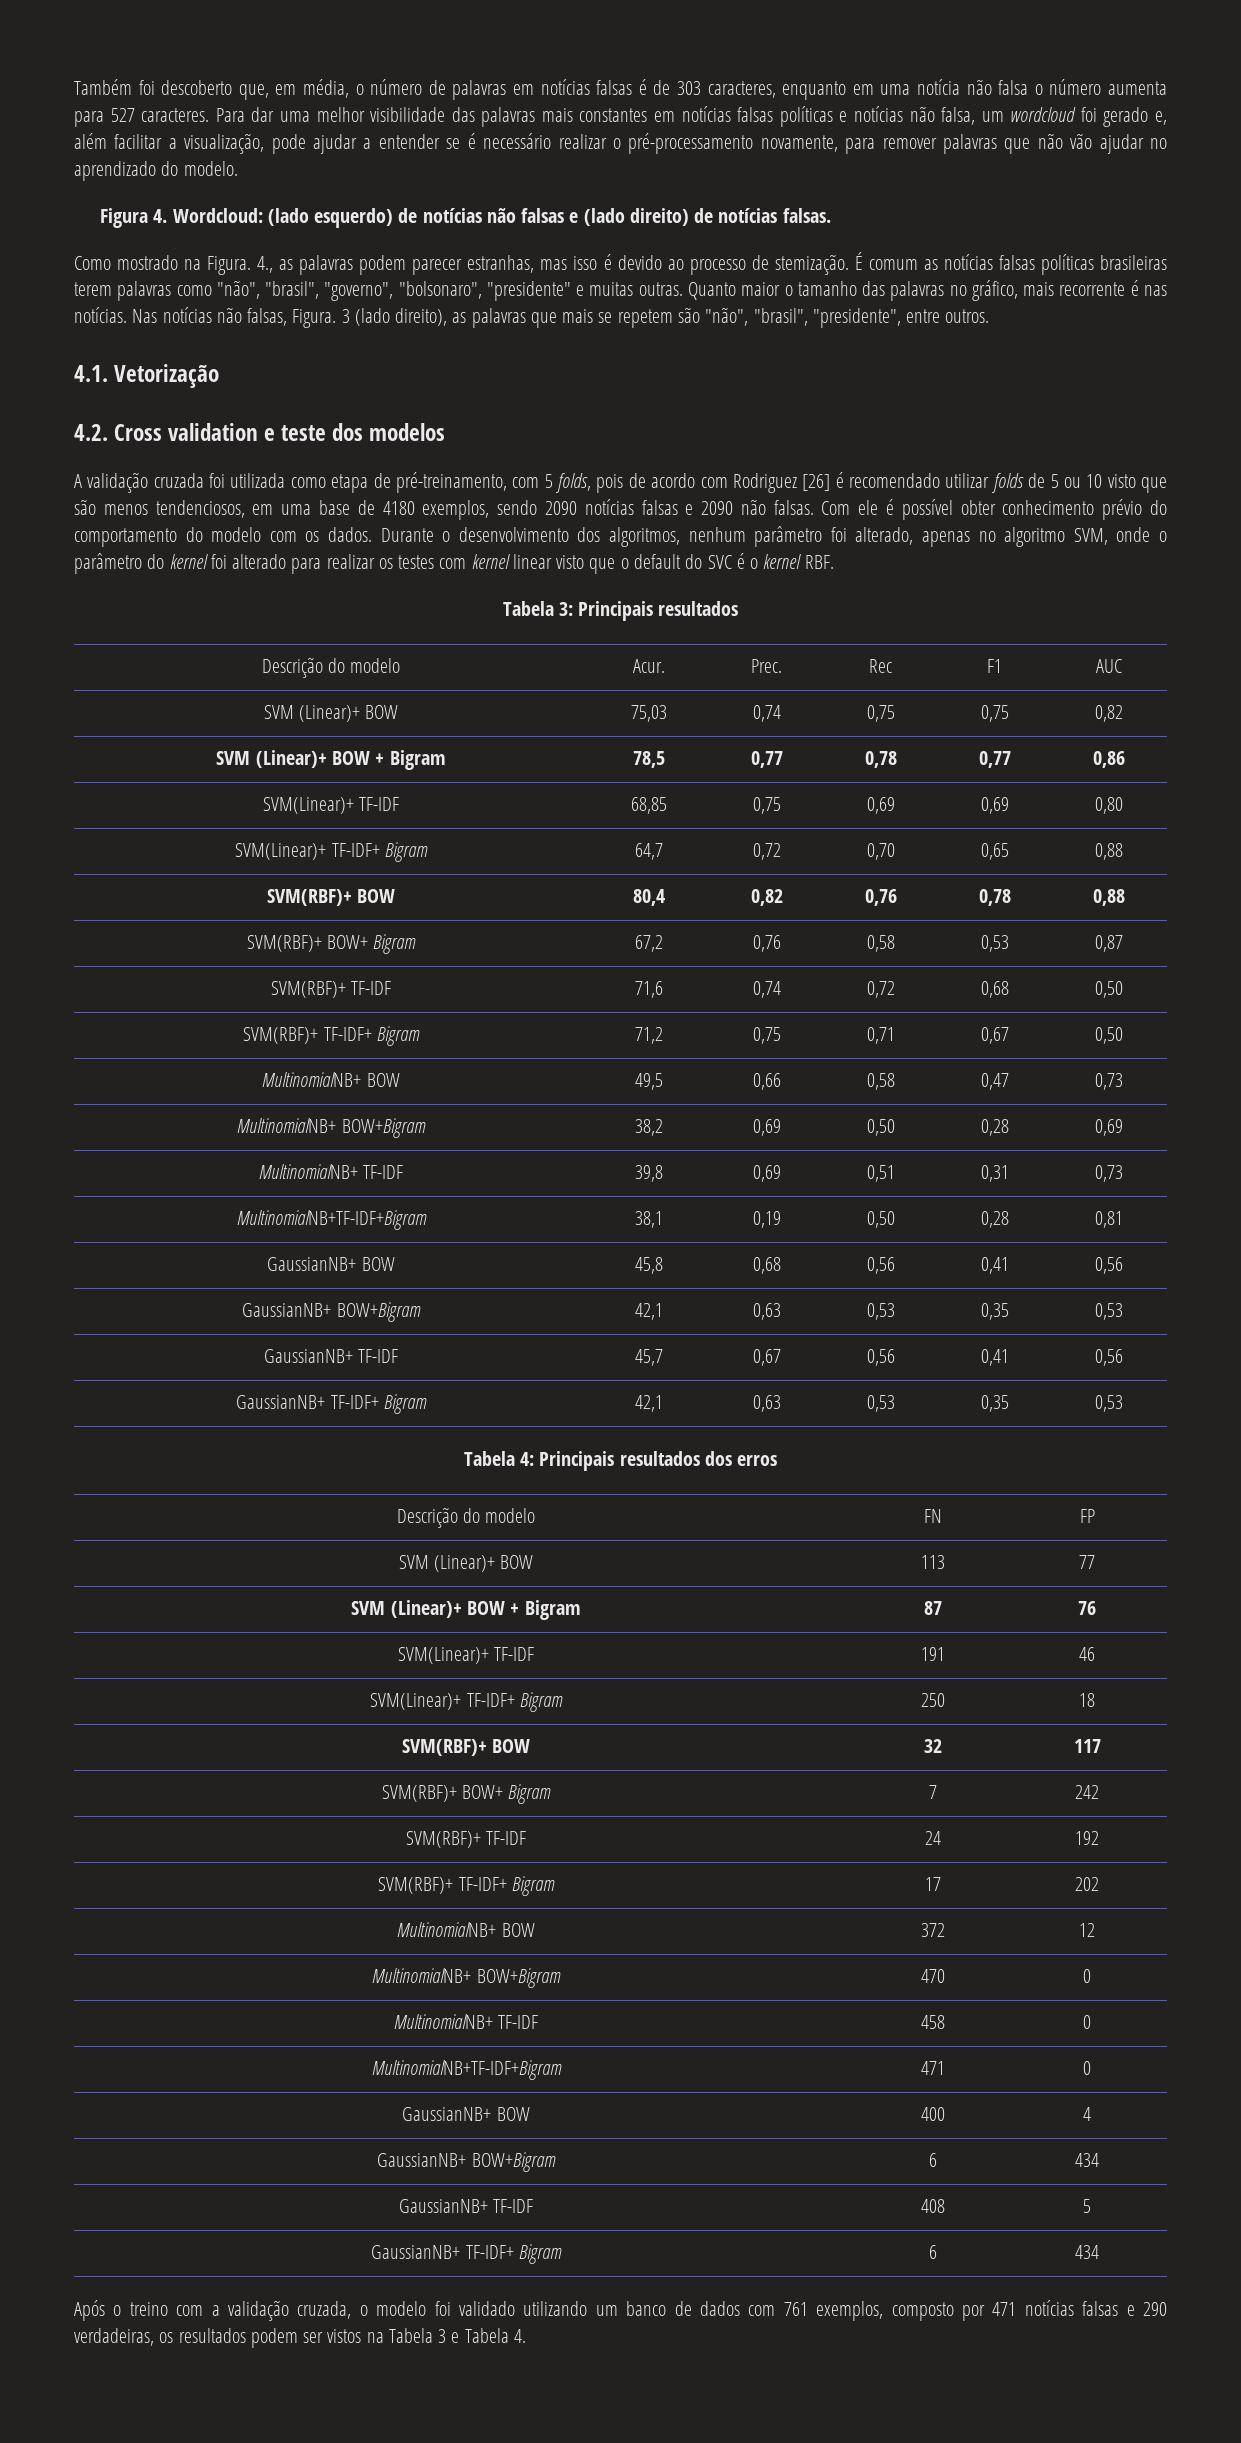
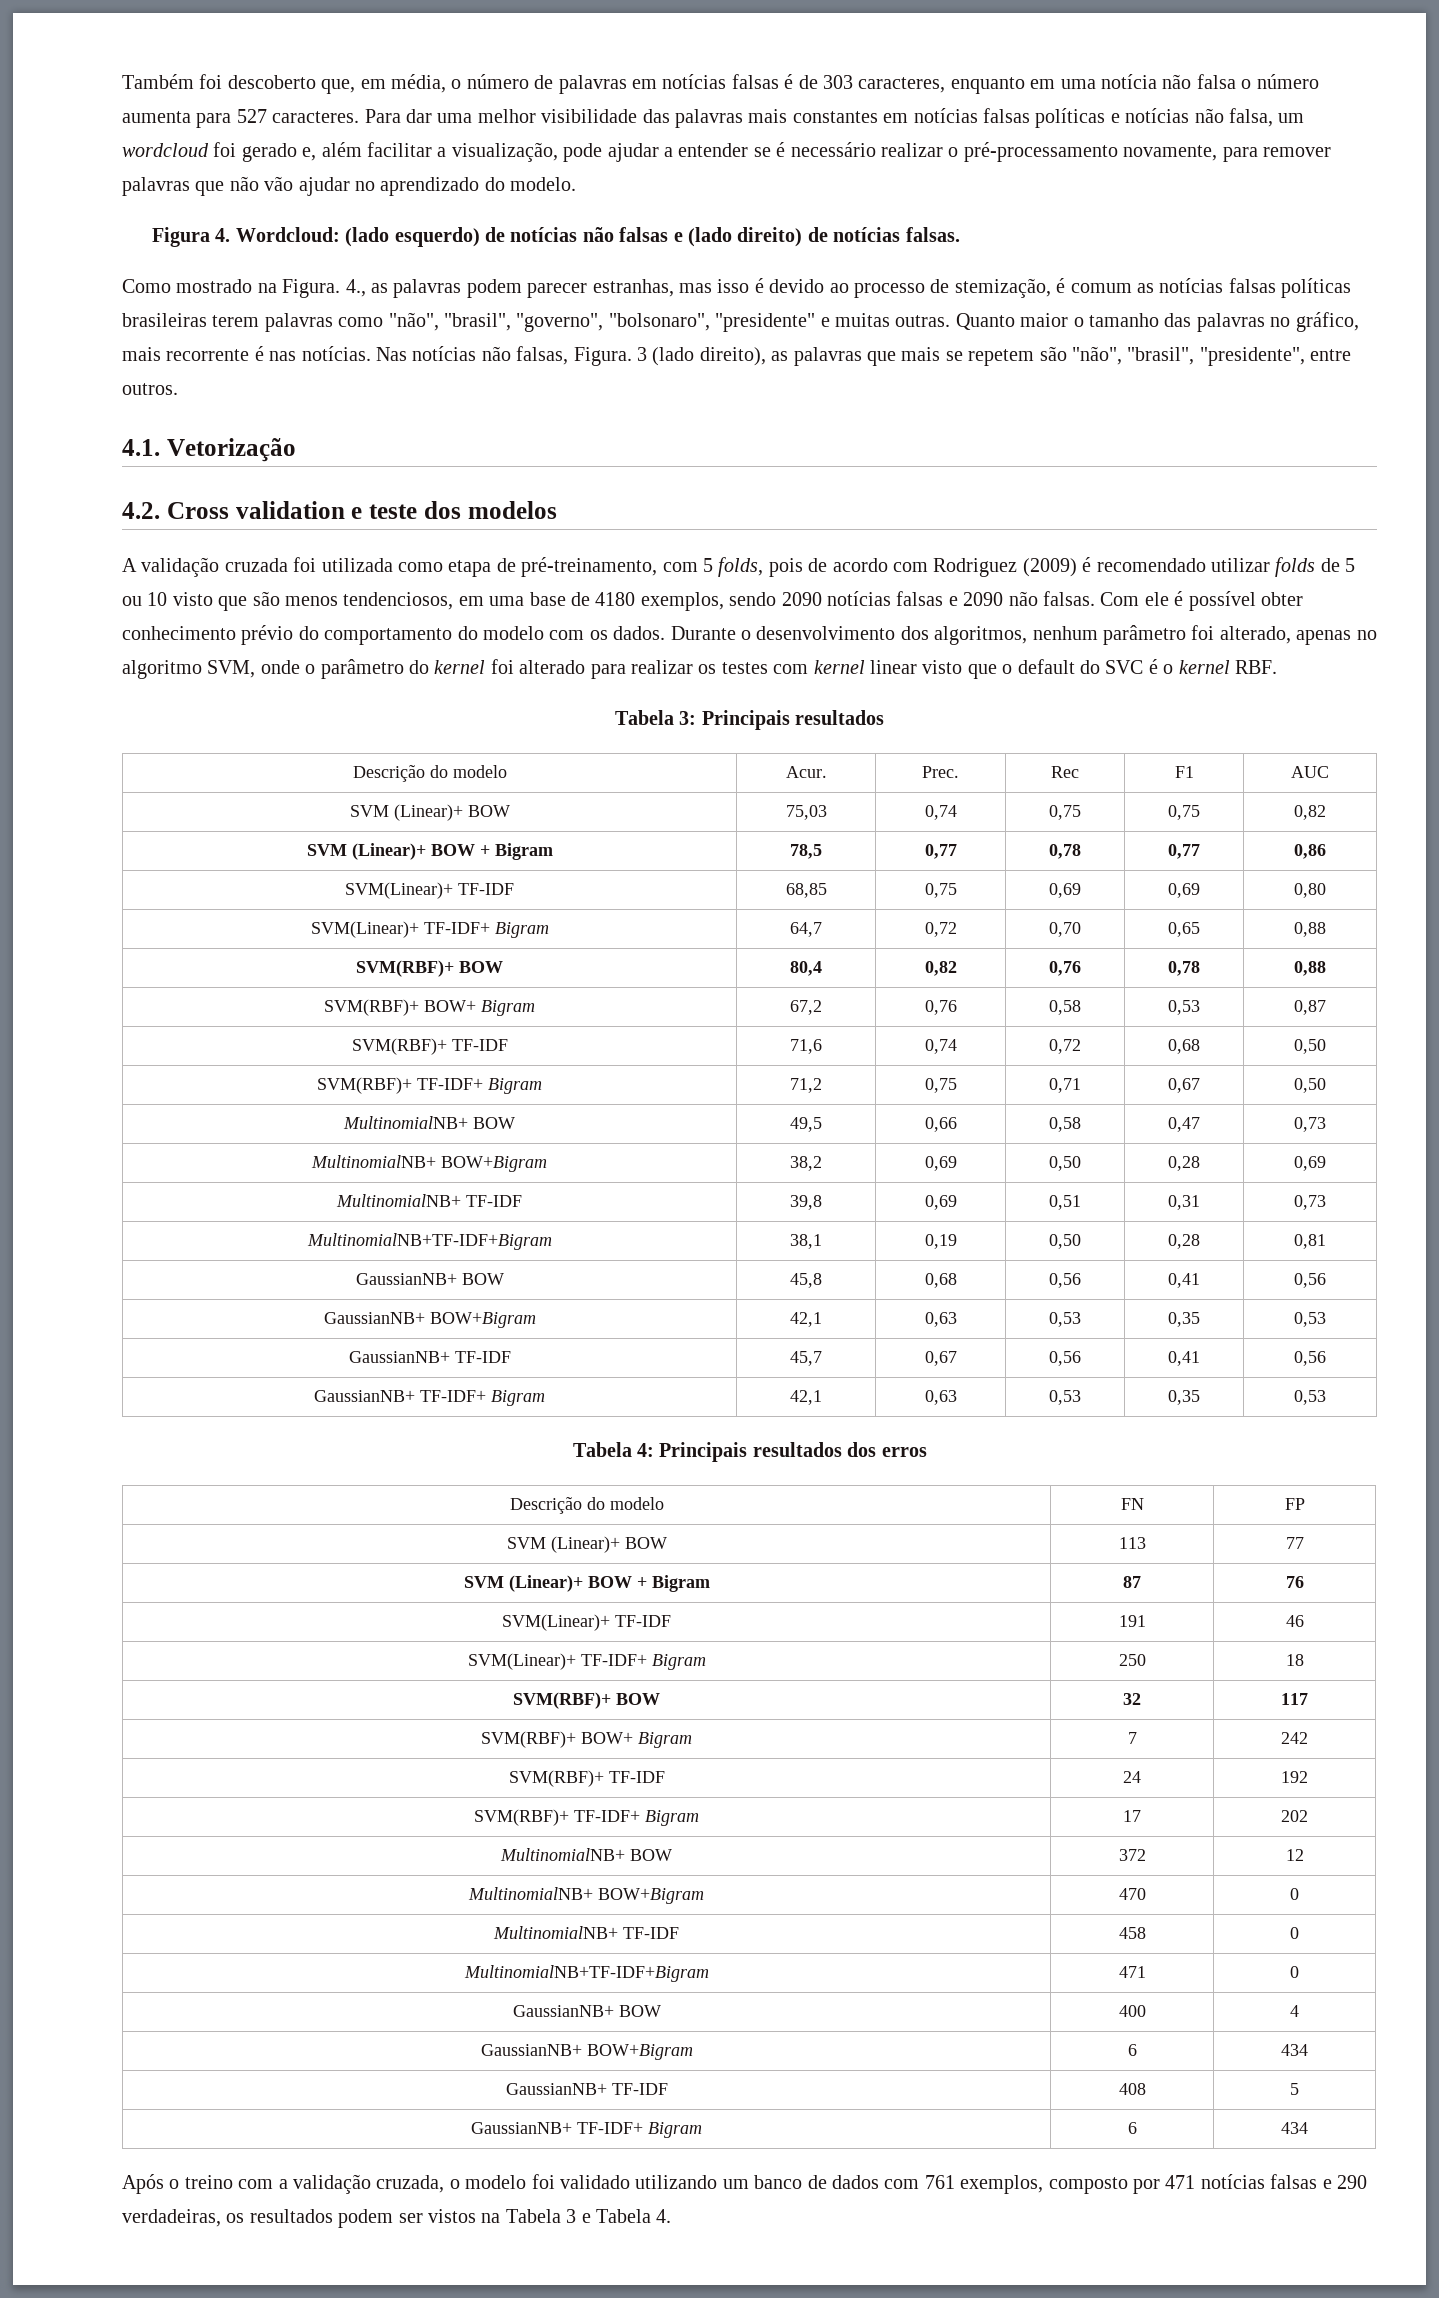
- 4., as palavras podem parecer estranhas, mas isso é devido ao processo de stemização. É comum as notícias falsas políticas brasileiras terem palavras como "não", "brasil", "governo", "bolsonaro", "presidente" e muitas outras.
+ 4., as palavras podem parecer estranhas, mas isso é devido ao processo de stemização, é comum as notícias falsas políticas brasileiras terem palavras como "não", "brasil", "governo", "bolsonaro", "presidente" e muitas outras.
- A validação cruzada foi utilizada como etapa de pré-treinamento, com 5 folds, pois de acordo com Rodriguez [26] é recomendado utilizar folds de 5 ou 10 visto que são menos tendenciosos, em uma base de 4180 exemplos, sendo 2090 notícias falsas e 2090 não falsas.
+ A validação cruzada foi utilizada como etapa de pré-treinamento, com 5 folds, pois de acordo com Rodriguez (2009) é recomendado utilizar folds de 5 ou 10 visto que são menos tendenciosos, em uma base de 4180 exemplos, sendo 2090 notícias falsas e 2090 não falsas.

